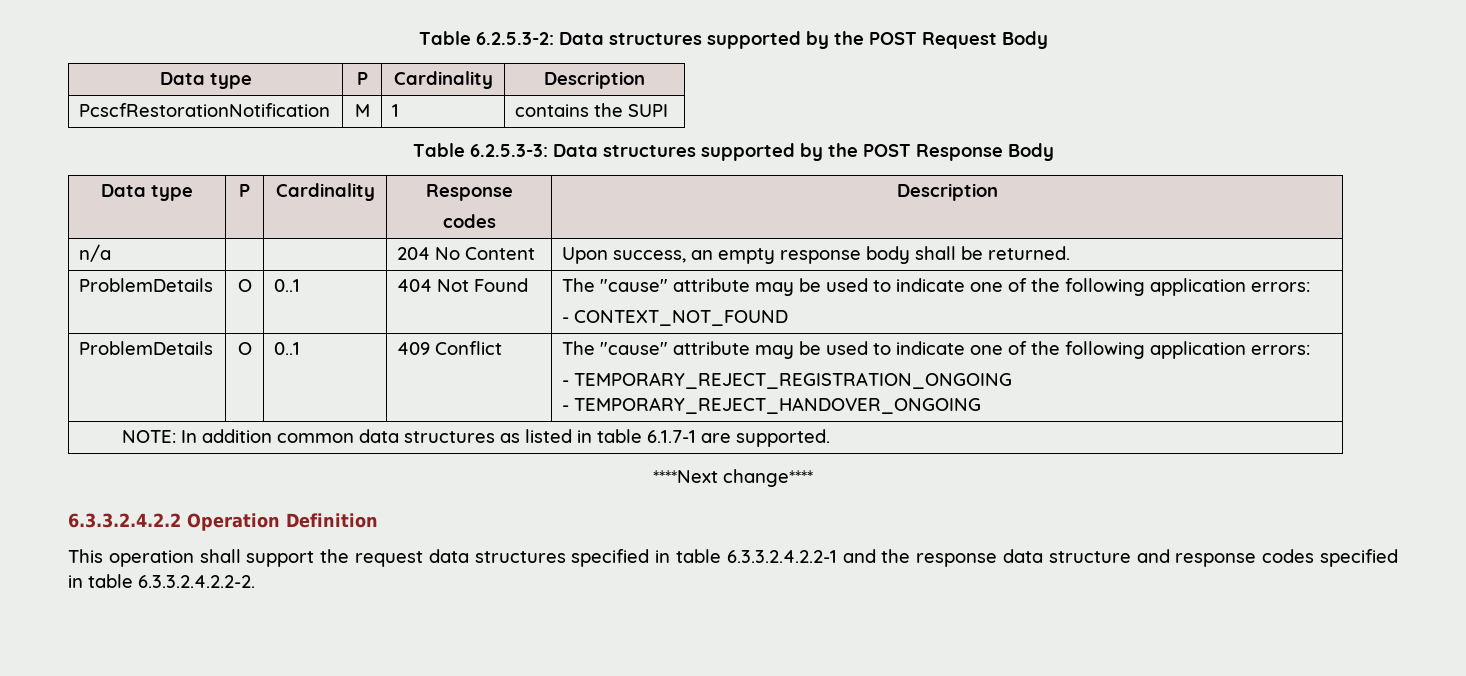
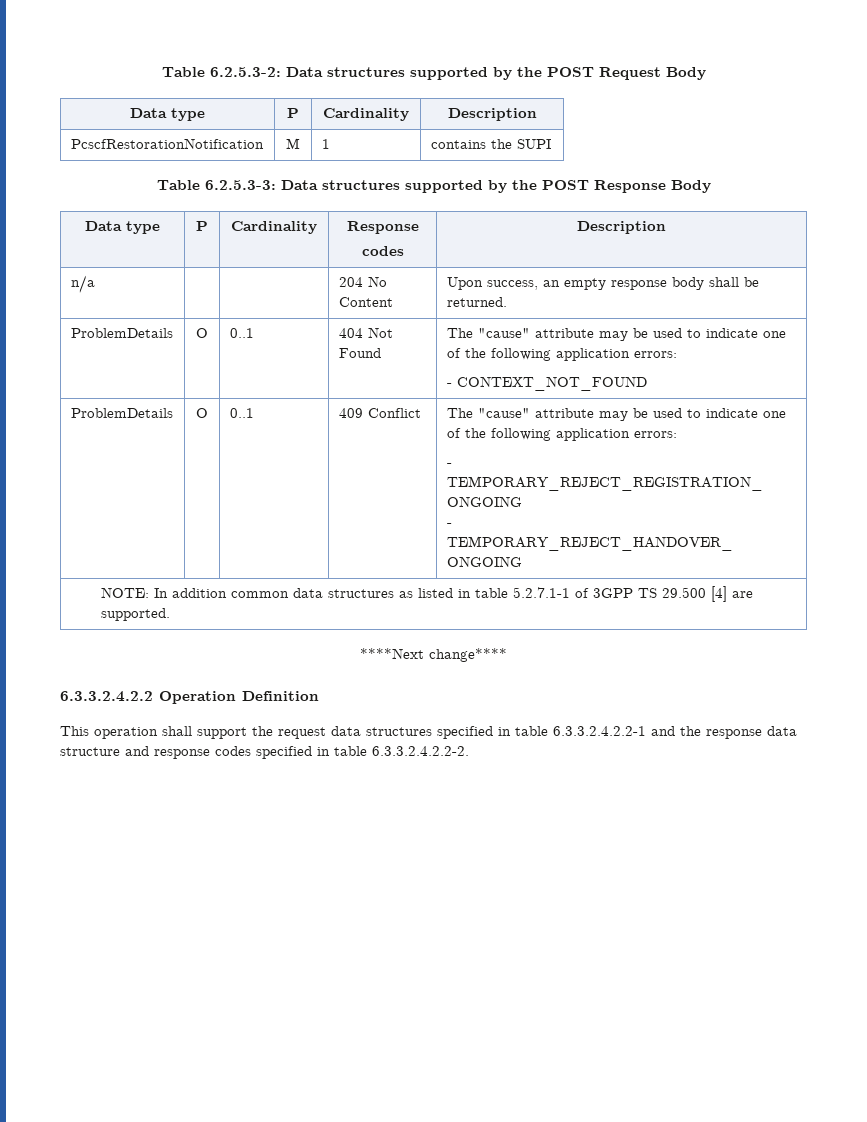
- NOTE: In addition common data structures as listed in table 6.1.7-1 are supported.
+ NOTE: In addition common data structures as listed in table 5.2.7.1-1 of 3GPP TS 29.500 [4] are supported.

